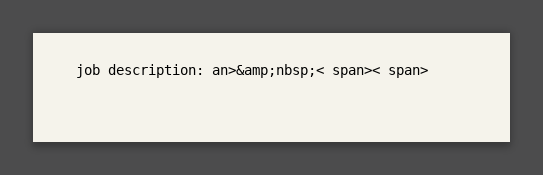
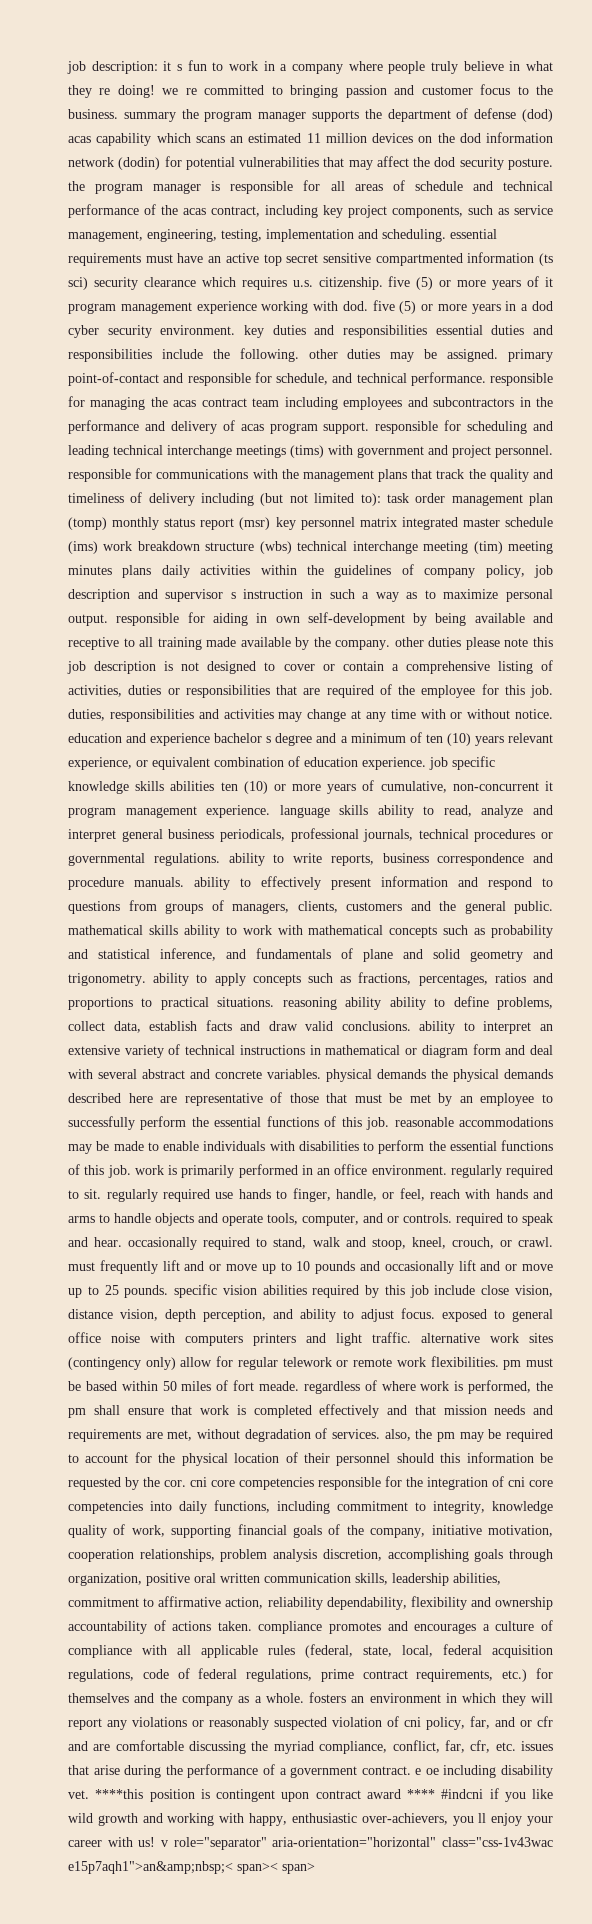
- job description: an>&amp;nbsp;< span>< span>
+ job description: it s fun to work in a company where people truly believe in what they re doing! we re committed to bringing passion and customer focus to the business. summary the program manager supports the department of defense (dod) acas capability which scans an estimated 11 million devices on the dod information network (dodin) for potential vulnerabilities that may affect the dod security posture. the program manager is responsible for all areas of schedule and technical performance of the acas contract, including key project components, such as service management, engineering, testing, implementation and scheduling. essential requirements must have an active top secret sensitive compartmented information (ts sci) security clearance which requires u.s. citizenship. five (5) or more years of it program management experience working with dod. five (5) or more years in a dod cyber security environment. key duties and responsibilities essential duties and responsibilities include the following. other duties may be assigned. primary point-of-contact and responsible for schedule, and technical performance. responsible for managing the acas contract team including employees and subcontractors in the performance and delivery of acas program support. responsible for scheduling and leading technical interchange meetings (tims) with government and project personnel. responsible for communications with the management plans that track the quality and timeliness of delivery including (but not limited to): task order management plan (tomp) monthly status report (msr) key personnel matrix integrated master schedule (ims) work breakdown structure (wbs) technical interchange meeting (tim) meeting minutes plans daily activities within the guidelines of company policy, job description and supervisor s instruction in such a way as to maximize personal output. responsible for aiding in own self-development by being available and receptive to all training made available by the company. other duties please note this job description is not designed to cover or contain a comprehensive listing of activities, duties or responsibilities that are required of the employee for this job. duties, responsibilities and activities may change at any time with or without notice. education and experience bachelor s degree and a minimum of ten (10) years relevant experience, or equivalent combination of education experience. job specific knowledge skills abilities ten (10) or more years of cumulative, non-concurrent it program management experience. language skills ability to read, analyze and interpret general business periodicals, professional journals, technical procedures or governmental regulations. ability to write reports, business correspondence and procedure manuals. ability to effectively present information and respond to questions from groups of managers, clients, customers and the general public. mathematical skills ability to work with mathematical concepts such as probability and statistical inference, and fundamentals of plane and solid geometry and trigonometry. ability to apply concepts such as fractions, percentages, ratios and proportions to practical situations. reasoning ability ability to define problems, collect data, establish facts and draw valid conclusions. ability to interpret an extensive variety of technical instructions in mathematical or diagram form and deal with several abstract and concrete variables. physical demands the physical demands described here are representative of those that must be met by an employee to successfully perform the essential functions of this job. reasonable accommodations may be made to enable individuals with disabilities to perform the essential functions of this job. work is primarily performed in an office environment. regularly required to sit. regularly required use hands to finger, handle, or feel, reach with hands and arms to handle objects and operate tools, computer, and or controls. required to speak and hear. occasionally required to stand, walk and stoop, kneel, crouch, or crawl. must frequently lift and or move up to 10 pounds and occasionally lift and or move up to 25 pounds. specific vision abilities required by this job include close vision, distance vision, depth perception, and ability to adjust focus. exposed to general office noise with computers printers and light traffic. alternative work sites (contingency only) allow for regular telework or remote work flexibilities. pm must be based within 50 miles of fort meade. regardless of where work is performed, the pm shall ensure that work is completed effectively and that mission needs and requirements are met, without degradation of services. also, the pm may be required to account for the physical location of their personnel should this information be requested by the cor. cni core competencies responsible for the integration of cni core competencies into daily functions, including commitment to integrity, knowledge quality of work, supporting financial goals of the company, initiative motivation, cooperation relationships, problem analysis discretion, accomplishing goals through organization, positive oral written communication skills, leadership abilities, commitment to affirmative action, reliability dependability, flexibility and ownership accountability of actions taken. compliance promotes and encourages a culture of compliance with all applicable rules (federal, state, local, federal acquisition regulations, code of federal regulations, prime contract requirements, etc.) for themselves and the company as a whole. fosters an environment in which they will report any violations or reasonably suspected violation of cni policy, far, and or cfr and are comfortable discussing the myriad compliance, conflict, far, cfr, etc. issues that arise during the performance of a government contract. e oe including disability vet. ****this position is contingent upon contract award **** #indcni if you like wild growth and working with happy, enthusiastic over-achievers, you ll enjoy your career with us! v role="separator" aria-orientation="horizontal" class="css-1v43wac e15p7aqh1">an&amp;nbsp;< span>< span>

